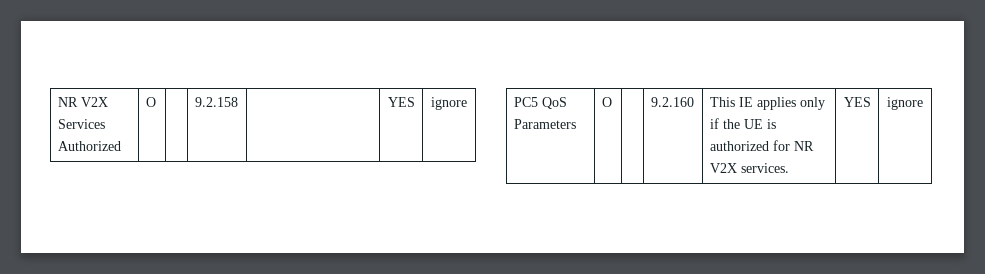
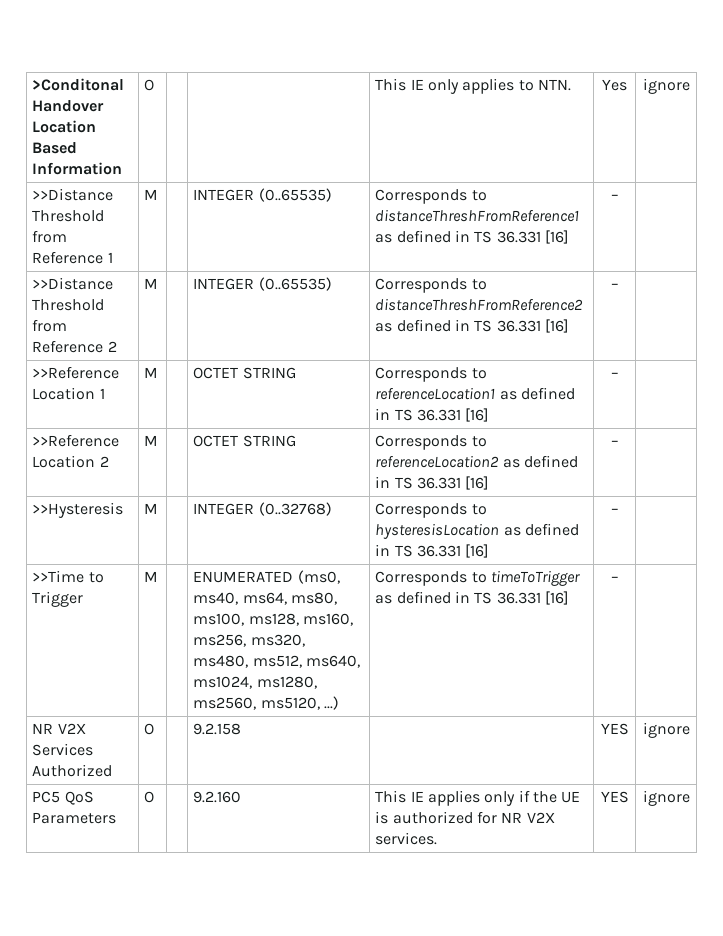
+ >Conditonal Handover Location Based Information | O | | | This IE only applies to NTN. | Yes | ignore
+ >>Distance Threshold from Reference 1 | M | | INTEGER (0..65535) | Corresponds to distanceThreshFromReference1 as defined in TS 36.331 [16] | – |
+ >>Distance Threshold from Reference 2 | M | | INTEGER (0..65535) | Corresponds to distanceThreshFromReference2 as defined in TS 36.331 [16] | – |
+ >>Reference Location 1 | M | | OCTET STRING | Corresponds to referenceLocation1 as defined in TS 36.331 [16] | – |
+ >>Reference Location 2 | M | | OCTET STRING | Corresponds to referenceLocation2 as defined in TS 36.331 [16] | – |
+ >>Hysteresis | M | | INTEGER (0..32768) | Corresponds to hysteresisLocation as defined in TS 36.331 [16] | – |
+ >>Time to Trigger | M | | ENUMERATED (ms0, ms40, ms64, ms80, ms100, ms128, ms160, ms256, ms320, ms480, ms512, ms640, ms1024, ms1280, ms2560, ms5120, ...) | Corresponds to timeToTrigger as defined in TS 36.331 [16] | – |

